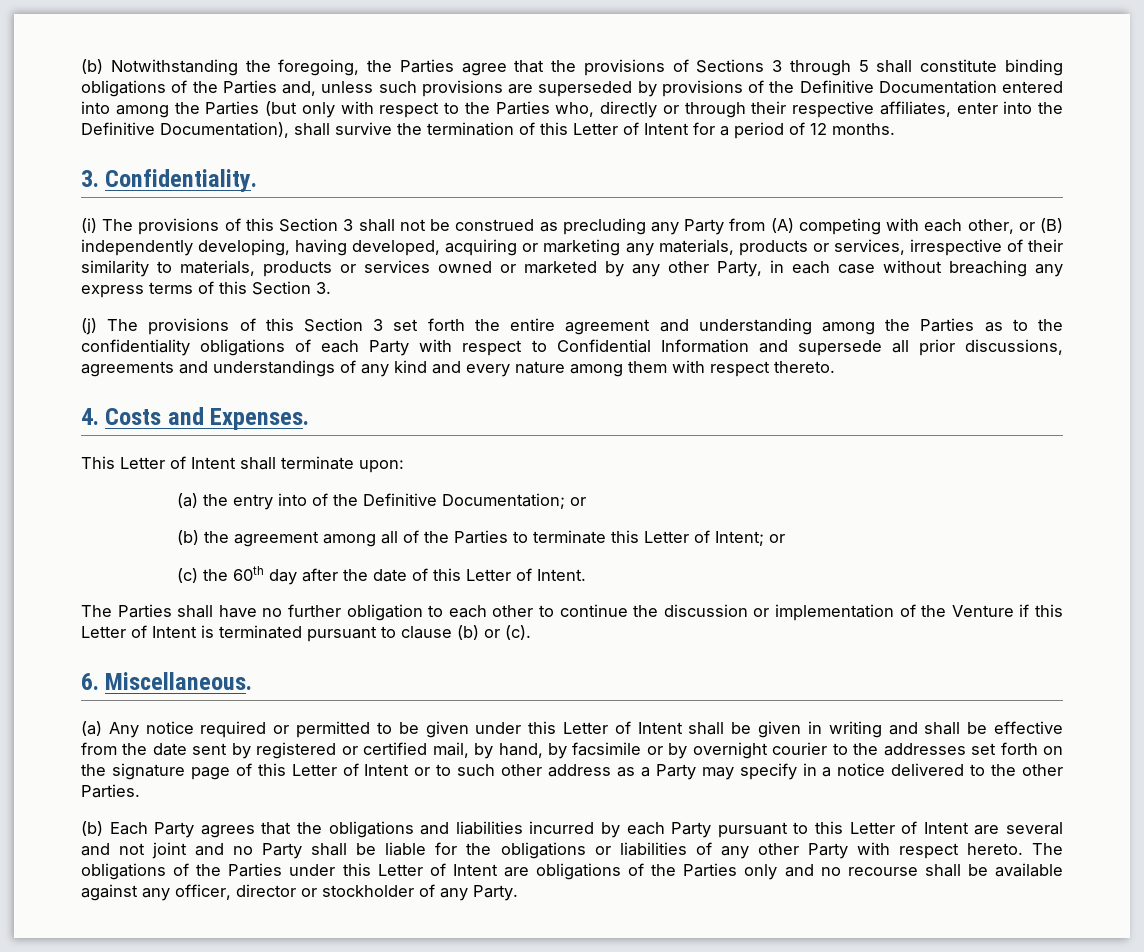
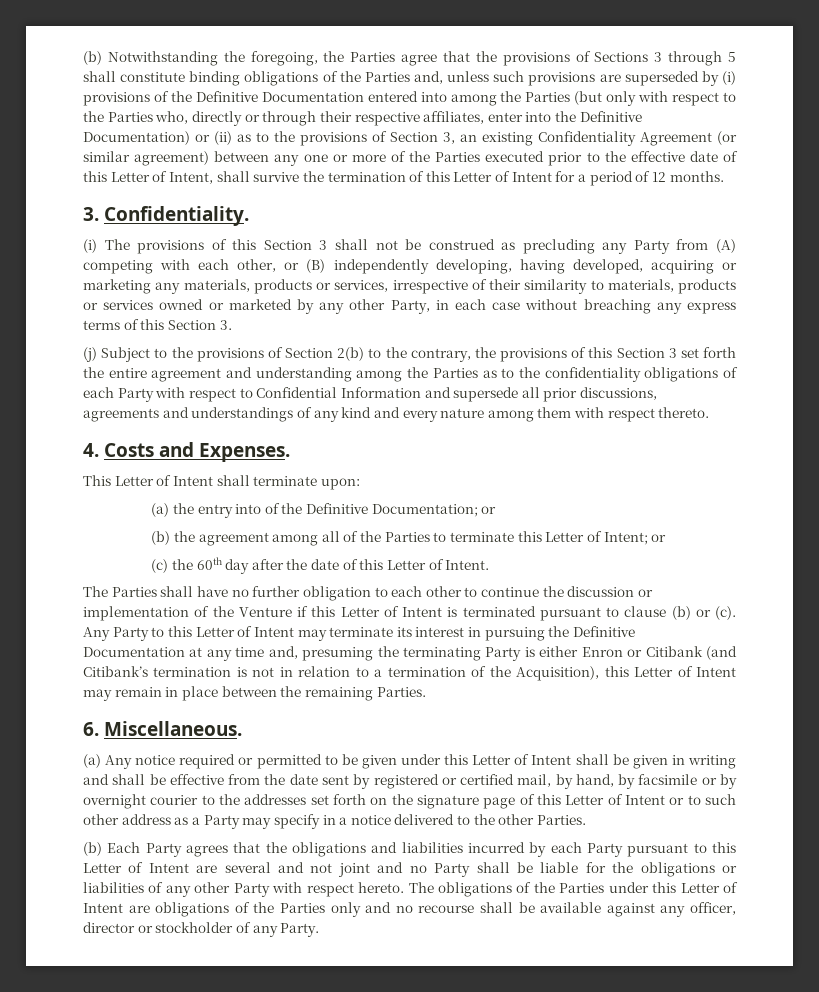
- (b) Notwithstanding the foregoing, the Parties agree that the provisions of Sections 3 through 5 shall constitute binding obligations of the Parties and, unless such provisions are superseded by provisions of the Definitive Documentation entered into among the Parties (but only with respect to the Parties who, directly or through their respective affiliates, enter into the Definitive Documentation), shall survive the termination of this Letter of Intent for a period of 12 months.
+ (b) Notwithstanding the foregoing, the Parties agree that the provisions of Sections 3 through 5 shall constitute binding obligations of the Parties and, unless such provisions are superseded by (i) provisions of the Definitive Documentation entered into among the Parties (but only with respect to the Parties who, directly or through their respective affiliates, enter into the Definitive Documentation) or (ii) as to the provisions of Section 3, an existing Confidentiality Agreement (or similar agreement) between any one or more of the Parties executed prior to the effective date of this Letter of Intent, shall survive the termination of this Letter of Intent for a period of 12 months.
- (j) The provisions of this Section 3 set forth the entire agreement and understanding among the Parties as to the confidentiality obligations of each Party with respect to Confidential Information and supersede all prior discussions, agreements and understandings of any kind and every nature among them with respect thereto.
+ (j) Subject to the provisions of Section 2(b) to the contrary, the provisions of this Section 3 set forth the entire agreement and understanding among the Parties as to the confidentiality obligations of each Party with respect to Confidential Information and supersede all prior discussions, agreements and understandings of any kind and every nature among them with respect thereto.
+ Any Party to this Letter of Intent may terminate its interest in pursuing the Definitive Documentation at any time and, presuming the terminating Party is either Enron or Citibank (and Citibank’s termination is not in relation to a termination of the Acquisition), this Letter of Intent may remain in place between the remaining Parties.

